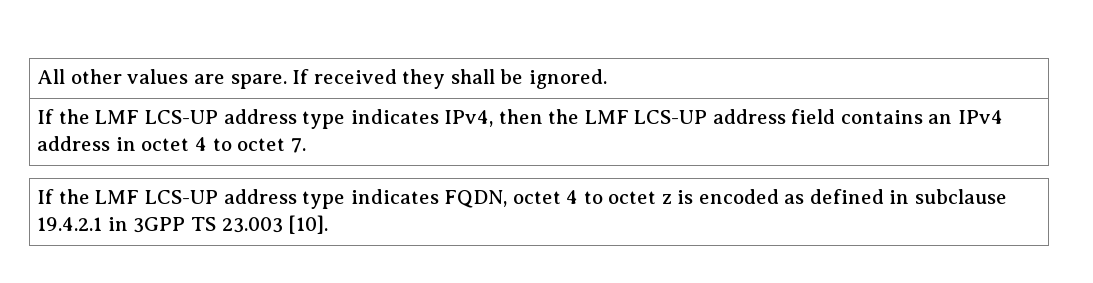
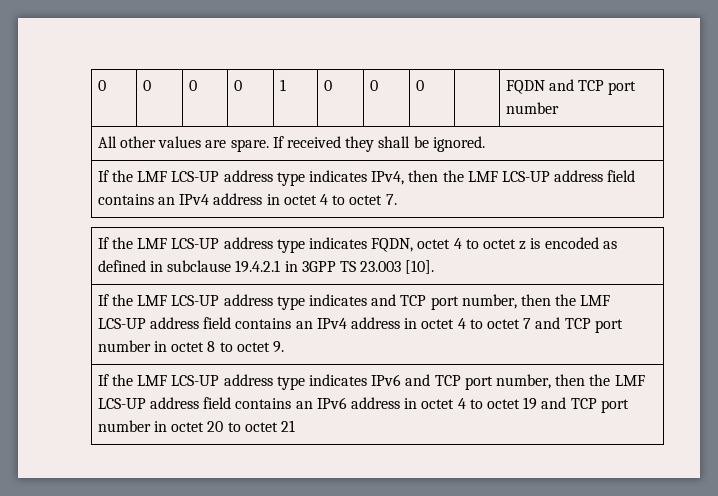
+ 0 | 0 | 0 | 0 | 1 | 0 | 0 | 0 | | FQDN and TCP port number
+ If the LMF LCS-UP address type indicates and TCP port number, then the LMF LCS-UP address field contains an IPv4 address in octet 4 to octet 7 and TCP port number in octet 8 to octet 9.
+ If the LMF LCS-UP address type indicates IPv6 and TCP port number, then the LMF LCS-UP address field contains an IPv6 address in octet 4 to octet 19 and TCP port number in octet 20 to octet 21

